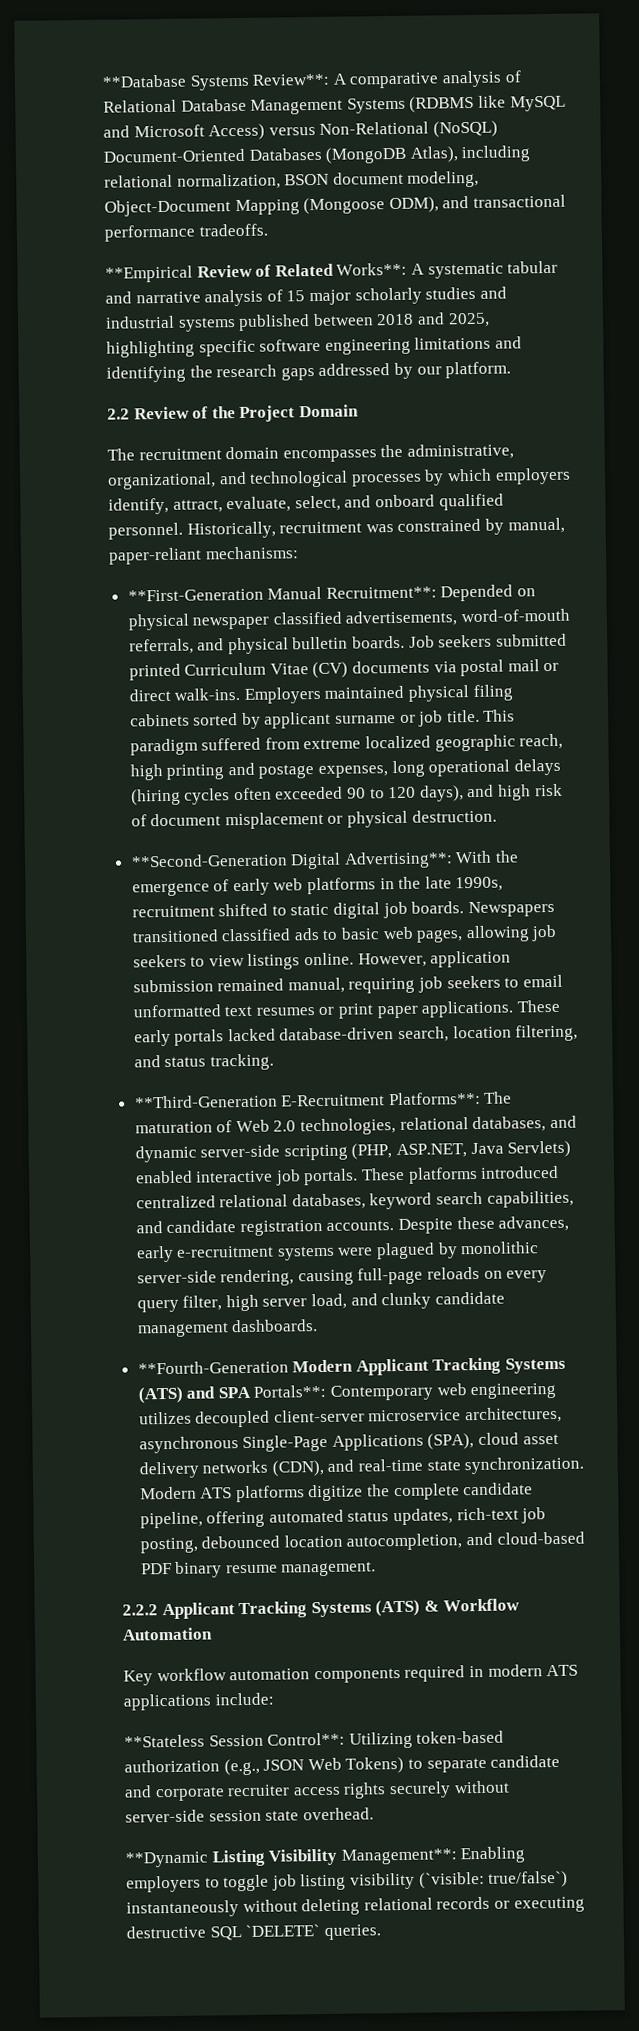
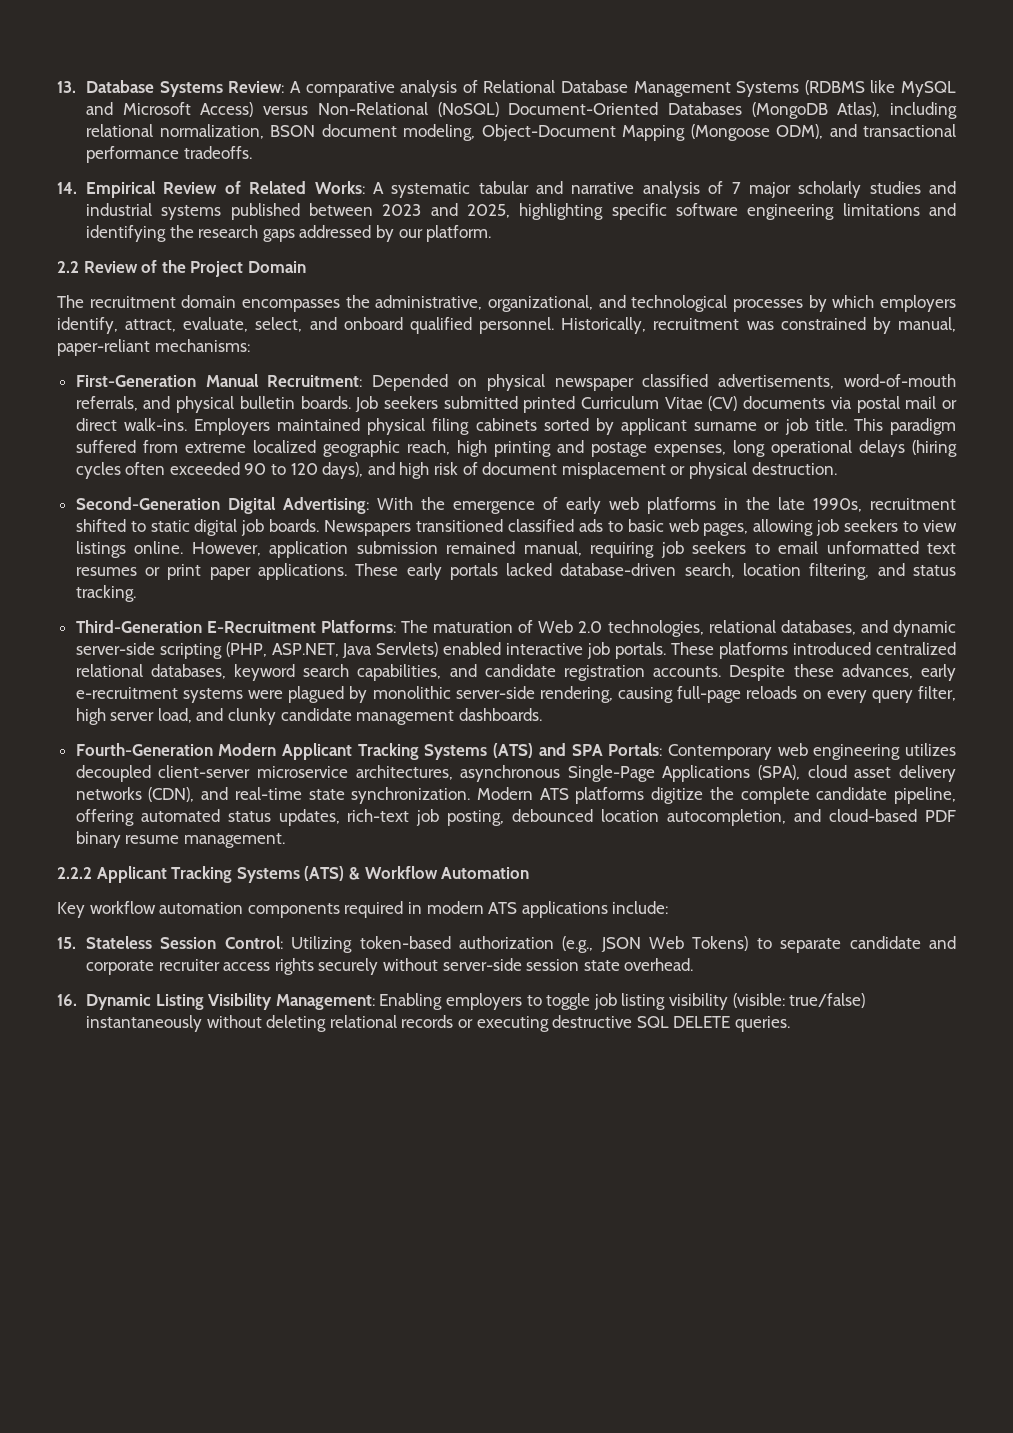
- **Database Systems Review**: A comparative analysis of Relational Database Management Systems (RDBMS like MySQL and Microsoft Access) versus Non-Relational (NoSQL) Document-Oriented Databases (MongoDB Atlas), including relational normalization, BSON document modeling, Object-Document Mapping (Mongoose ODM), and transactional performance tradeoffs.
+ 13. Database Systems Review: A comparative analysis of Relational Database Management Systems (RDBMS like MySQL and Microsoft Access) versus Non-Relational (NoSQL) Document-Oriented Databases (MongoDB Atlas), including relational normalization, BSON document modeling, Object-Document Mapping (Mongoose ODM), and transactional performance tradeoffs.
- **Empirical Review of Related Works**: A systematic tabular and narrative analysis of 15 major scholarly studies and industrial systems published between 2018 and 2025, highlighting specific software engineering limitations and identifying the research gaps addressed by our platform.
+ 14. Empirical Review of Related Works: A systematic tabular and narrative analysis of 7 major scholarly studies and industrial systems published between 2023 and 2025, highlighting specific software engineering limitations and identifying the research gaps addressed by our platform.
- **First-Generation Manual Recruitment**: Depended on physical newspaper classified advertisements, word-of-mouth referrals, and physical bulletin boards.
+ First-Generation Manual Recruitment: Depended on physical newspaper classified advertisements, word-of-mouth referrals, and physical bulletin boards.
- **Second-Generation Digital Advertising**: With the emergence of early web platforms in the late 1990s, recruitment shifted to static digital job boards.
+ Second-Generation Digital Advertising: With the emergence of early web platforms in the late 1990s, recruitment shifted to static digital job boards.
- **Third-Generation E-Recruitment Platforms**: The maturation of Web 2.0 technologies, relational databases, and dynamic server-side scripting (PHP, ASP.NET, Java Servlets) enabled interactive job portals.
+ Third-Generation E-Recruitment Platforms: The maturation of Web 2.0 technologies, relational databases, and dynamic server-side scripting (PHP, ASP.NET, Java Servlets) enabled interactive job portals.
- **Fourth-Generation Modern Applicant Tracking Systems (ATS) and SPA Portals**: Contemporary web engineering utilizes decoupled client-server microservice architectures, asynchronous Single-Page Applications (SPA), cloud asset delivery networks (CDN), and real-time state synchronization.
+ Fourth-Generation Modern Applicant Tracking Systems (ATS) and SPA Portals: Contemporary web engineering utilizes decoupled client-server microservice architectures, asynchronous Single-Page Applications (SPA), cloud asset delivery networks (CDN), and real-time state synchronization.
- **Stateless Session Control**: Utilizing token-based authorization (e.g., JSON Web Tokens) to separate candidate and corporate recruiter access rights securely without server-side session state overhead.
+ 15. Stateless Session Control: Utilizing token-based authorization (e.g., JSON Web Tokens) to separate candidate and corporate recruiter access rights securely without server-side session state overhead.
- **Dynamic Listing Visibility Management**: Enabling employers to toggle job listing visibility (`visible: true/false`) instantaneously without deleting relational records or executing destructive SQL `DELETE` queries.
+ 16. Dynamic Listing Visibility Management: Enabling employers to toggle job listing visibility (visible: true/false) instantaneously without deleting relational records or executing destructive SQL DELETE queries.

